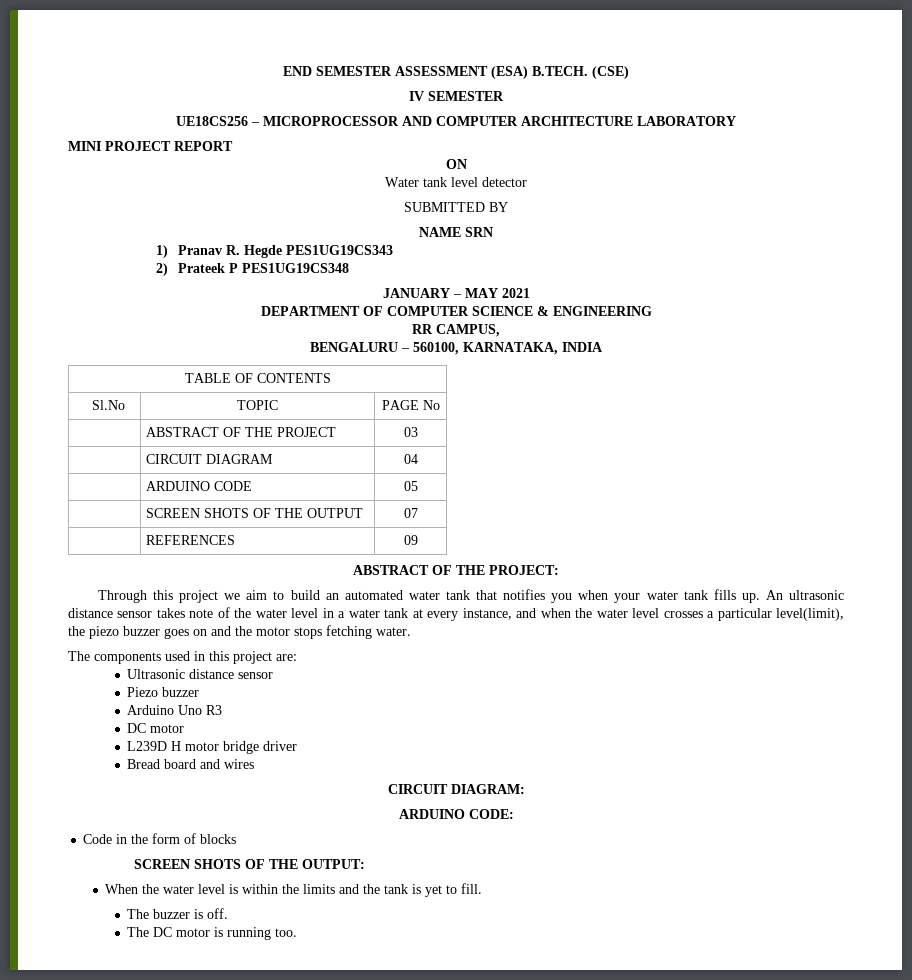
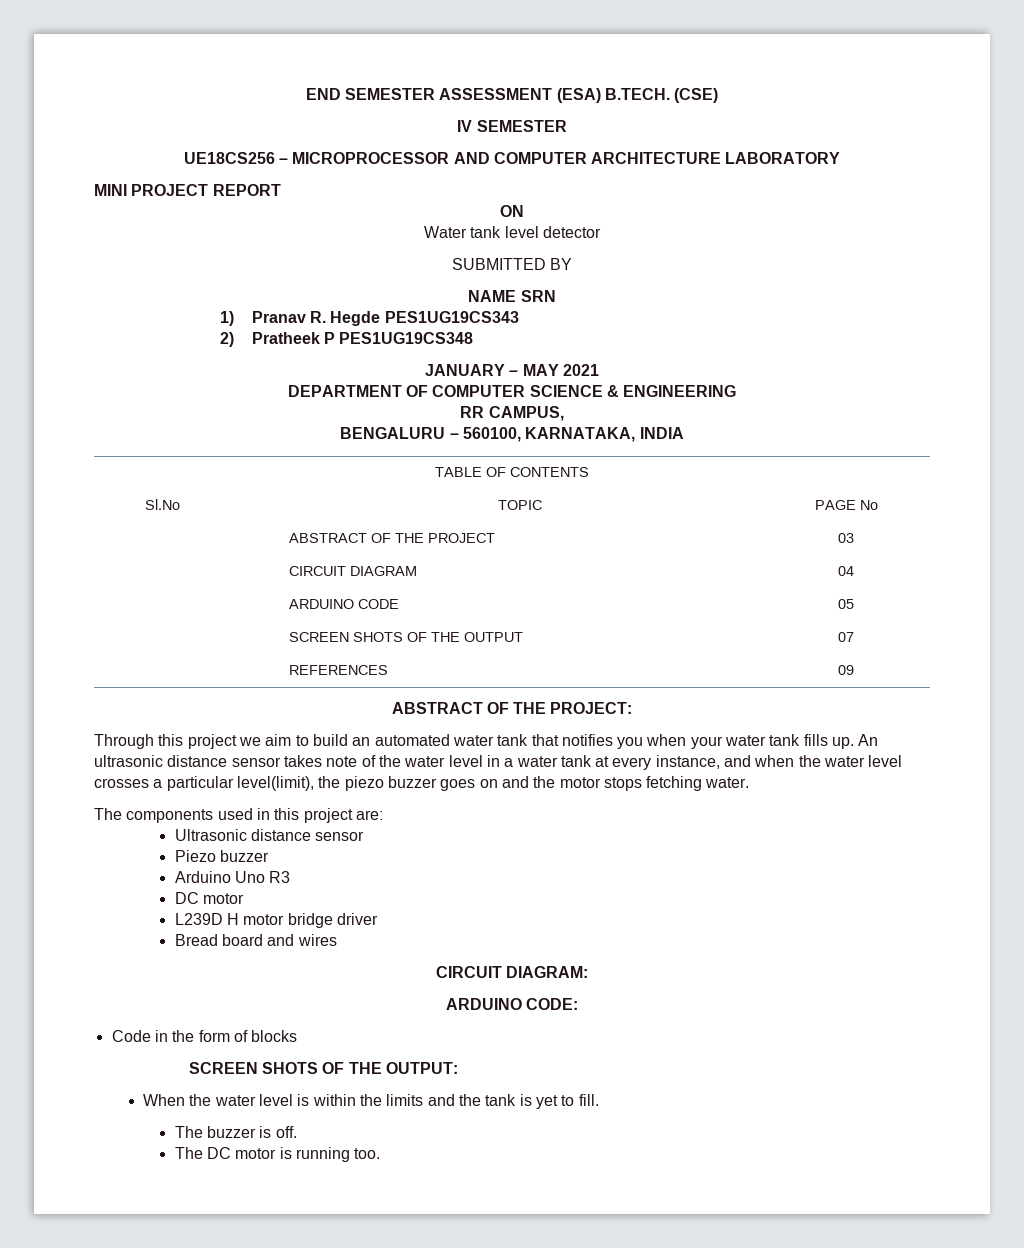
- 2) Prateek P PES1UG19CS348
+ 2) Pratheek P PES1UG19CS348

